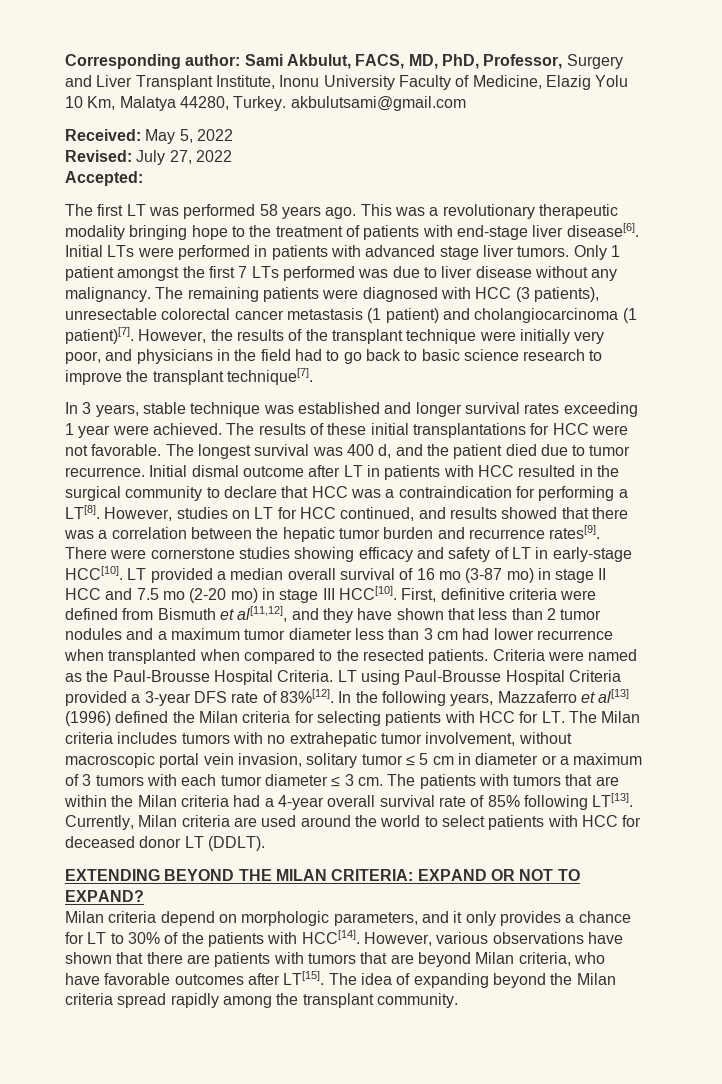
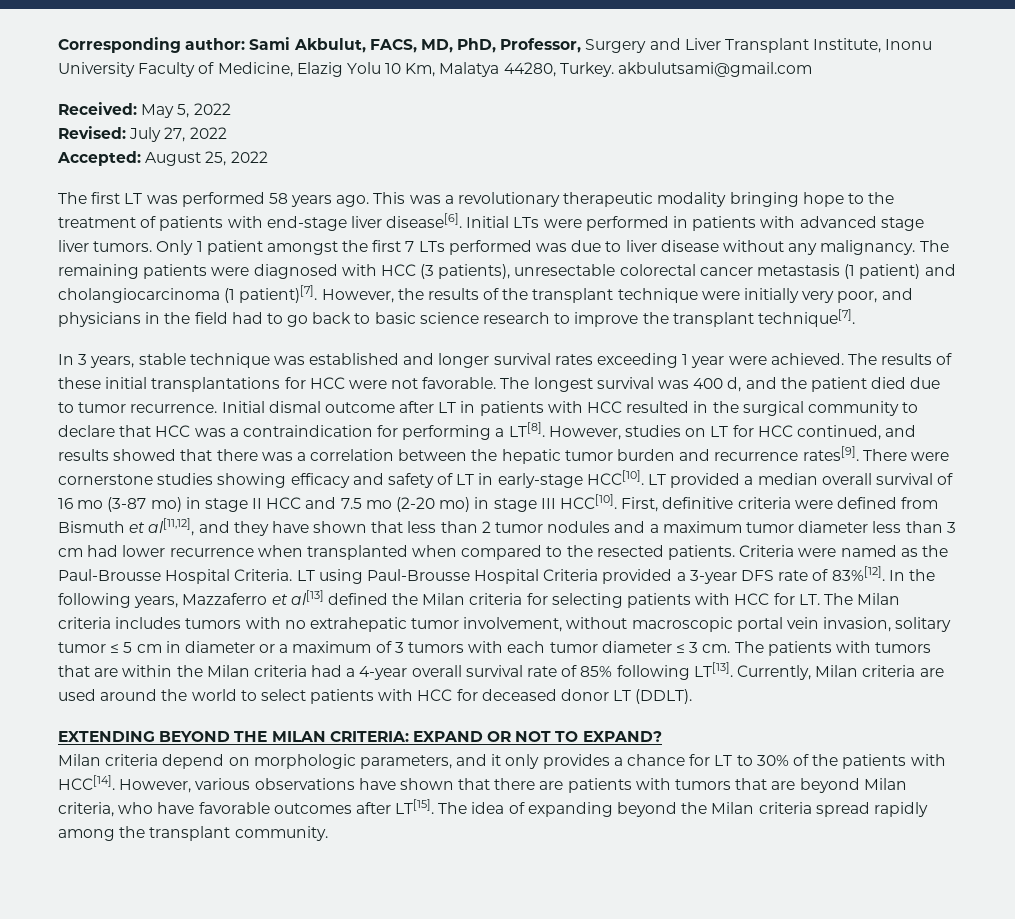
- Accepted:
+ Accepted: August 25, 2022
- In the following years, Mazzaferro et al[13] (1996) defined the Milan criteria for selecting patients with HCC for LT. The Milan criteria includes tumors with no extrahepatic tumor involvement, without macroscopic portal vein invasion, solitary tumor ≤ 5 cm in diameter or a maximum of 3 tumors with each tumor diameter ≤ 3 cm.
+ In the following years, Mazzaferro et al[13] defined the Milan criteria for selecting patients with HCC for LT. The Milan criteria includes tumors with no extrahepatic tumor involvement, without macroscopic portal vein invasion, solitary tumor ≤ 5 cm in diameter or a maximum of 3 tumors with each tumor diameter ≤ 3 cm.

